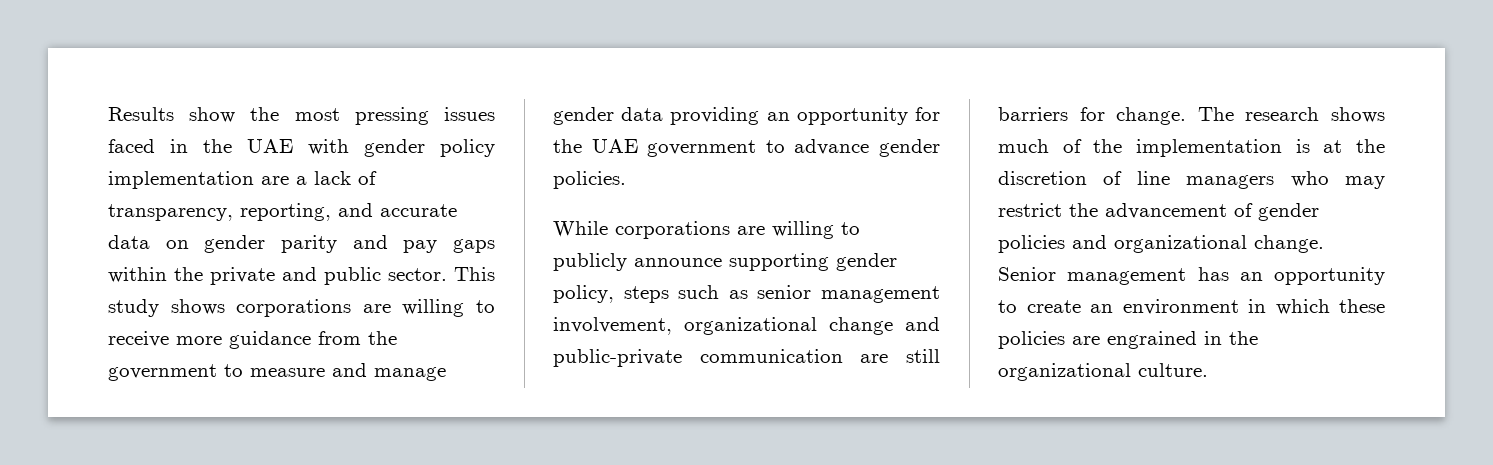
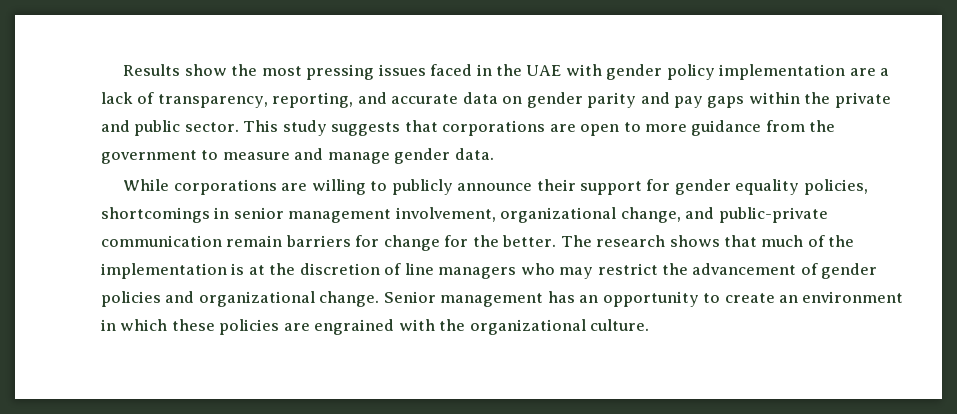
- This study shows corporations are willing to receive more guidance from the government to measure and manage gender data providing an opportunity for the UAE government to advance gender policies.
+ This study suggests that corporations are open to more guidance from the government to measure and manage gender data.
- While corporations are willing to publicly announce supporting gender policy, steps such as senior management involvement, organizational change and public-private communication are still barriers for change.
+ While corporations are willing to publicly announce their support for gender equality policies, shortcomings in senior management involvement, organizational change, and public-private communication remain barriers for change for the better.
- The research shows much of the implementation is at the discretion of line managers who may restrict the advancement of gender policies and organizational change.
+ The research shows that much of the implementation is at the discretion of line managers who may restrict the advancement of gender policies and organizational change.
- Senior management has an opportunity to create an environment in which these policies are engrained in the organizational culture.
+ Senior management has an opportunity to create an environment in which these policies are engrained with the organizational culture.

